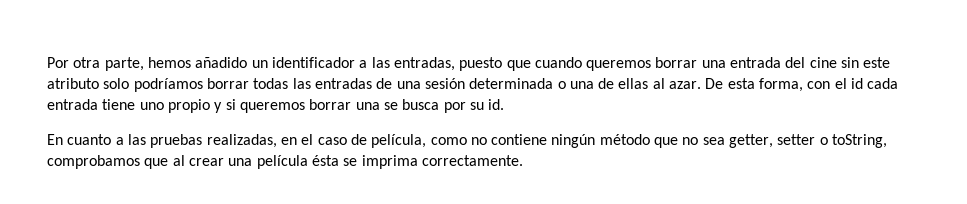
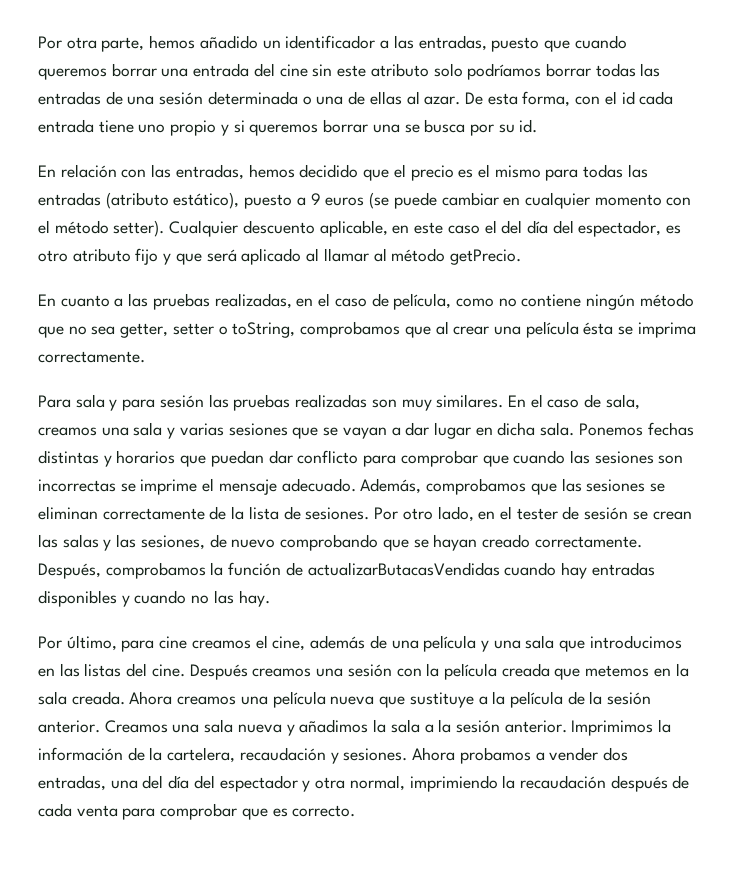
+ En relación con las entradas, hemos decidido que el precio es el mismo para todas las entradas (atributo estático), puesto a 9 euros (se puede cambiar en cualquier momento con el método setter). Cualquier descuento aplicable, en este caso el del día del espectador, es otro atributo fijo y que será aplicado al llamar al método getPrecio.
+ Para sala y para sesión las pruebas realizadas son muy similares. En el caso de sala, creamos una sala y varias sesiones que se vayan a dar lugar en dicha sala. Ponemos fechas distintas y horarios que puedan dar conflicto para comprobar que cuando las sesiones son incorrectas se imprime el mensaje adecuado. Además, comprobamos que las sesiones se eliminan correctamente de la lista de sesiones. Por otro lado, en el tester de sesión se crean las salas y las sesiones, de nuevo comprobando que se hayan creado correctamente. Después, comprobamos la función de actualizarButacasVendidas cuando hay entradas disponibles y cuando no las hay.
+ Por último, para cine creamos el cine, además de una película y una sala que introducimos en las listas del cine. Después creamos una sesión con la película creada que metemos en la sala creada. Ahora creamos una película nueva que sustituye a la película de la sesión anterior. Creamos una sala nueva y añadimos la sala a la sesión anterior. Imprimimos la información de la cartelera, recaudación y sesiones. Ahora probamos a vender dos entradas, una del día del espectador y otra normal, imprimiendo la recaudación después de cada venta para comprobar que es correcto.

